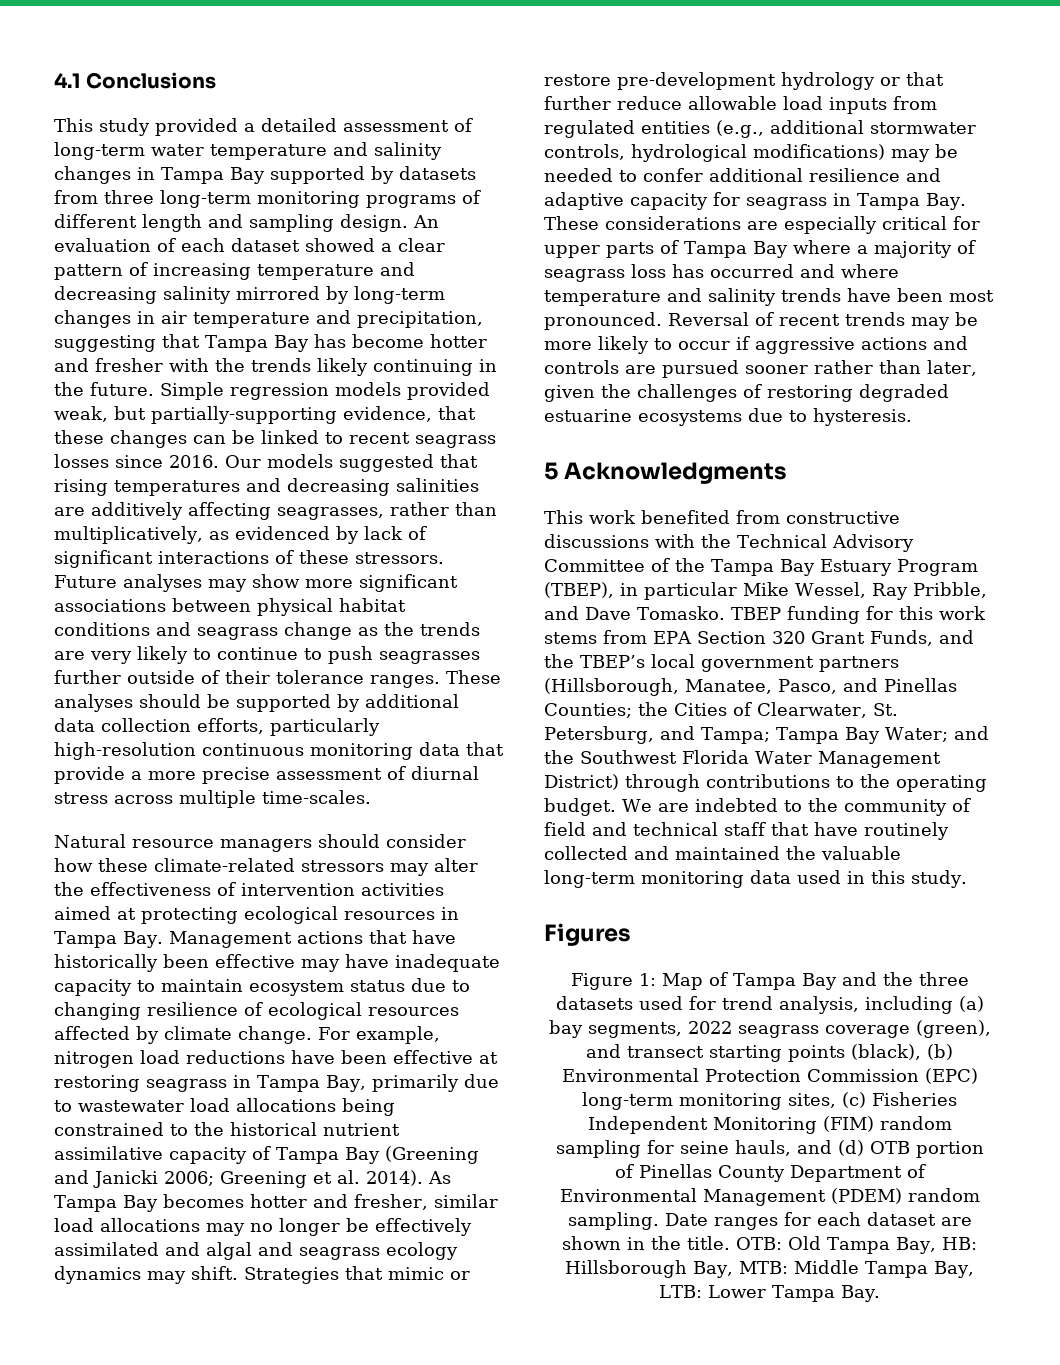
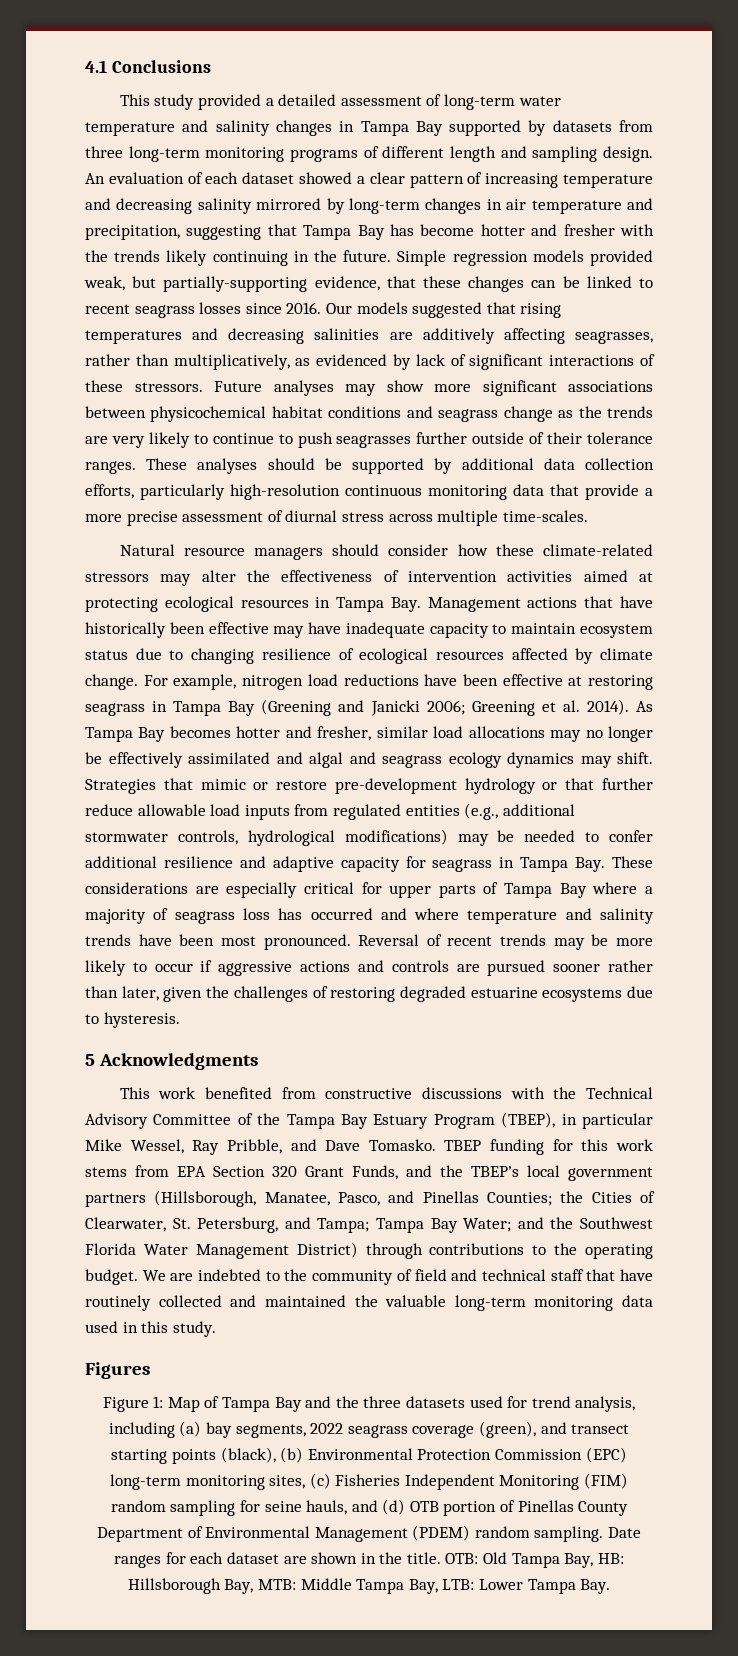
- Future analyses may show more significant associations between physical habitat conditions and seagrass change as the trends are very likely to continue to push seagrasses further outside of their tolerance ranges.
+ Future analyses may show more significant associations between physicochemical habitat conditions and seagrass change as the trends are very likely to continue to push seagrasses further outside of their tolerance ranges.
- For example, nitrogen load reductions have been effective at restoring seagrass in Tampa Bay, primarily due to wastewater load allocations being constrained to the historical nutrient assimilative capacity of Tampa Bay (Greening and Janicki 2006; Greening et al. 2014).
+ For example, nitrogen load reductions have been effective at restoring seagrass in Tampa Bay (Greening and Janicki 2006; Greening et al. 2014).

